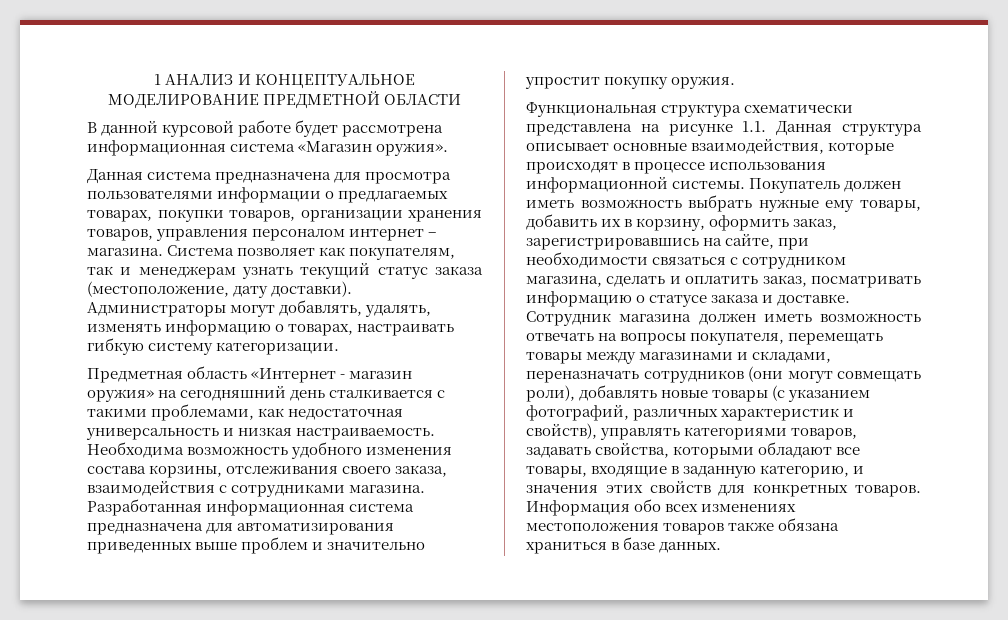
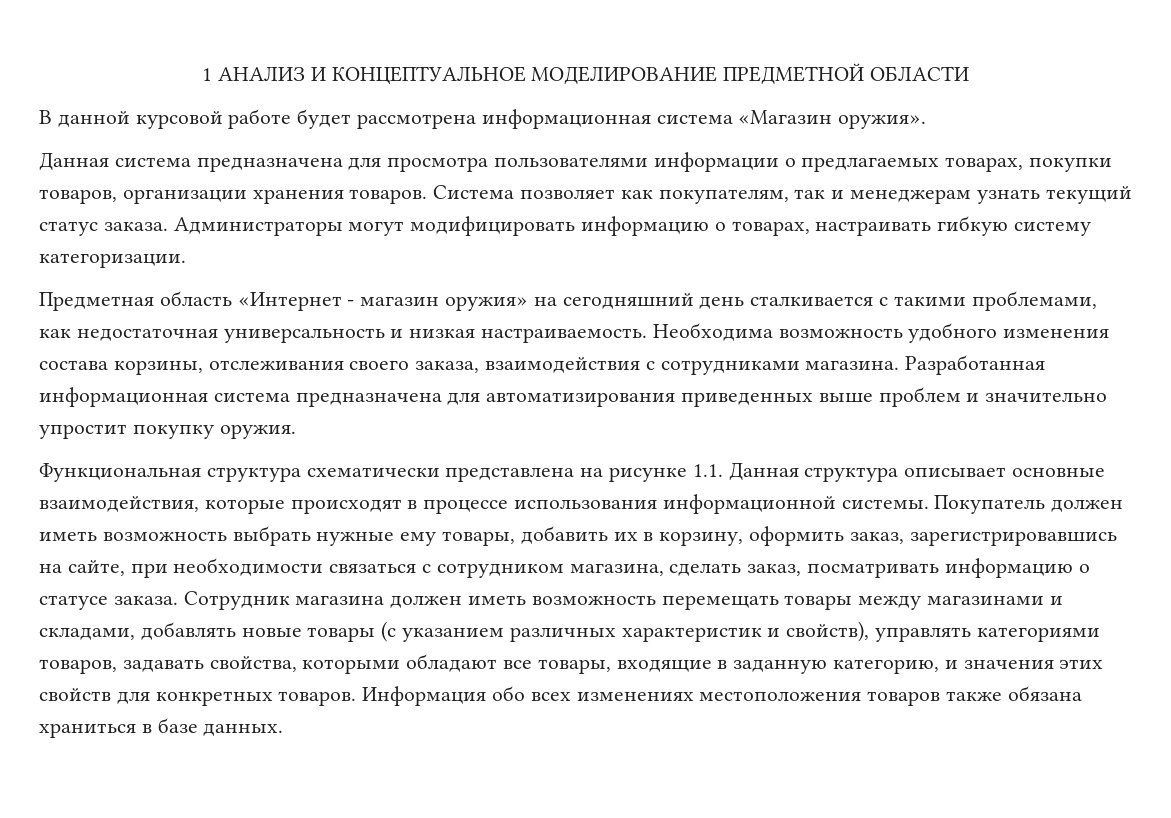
- Данная система предназначена для просмотра пользователями информации о предлагаемых товарах, покупки товаров, организации хранения товаров, управления персоналом интернет – магазина.
+ Данная система предназначена для просмотра пользователями информации о предлагаемых товарах, покупки товаров, организации хранения товаров.
- Система позволяет как покупателям, так и менеджерам узнать текущий статус заказа (местоположение, дату доставки). Администраторы могут добавлять, удалять, изменять информацию о товарах, настраивать гибкую систему категоризации.
+ Система позволяет как покупателям, так и менеджерам узнать текущий статус заказа. Администраторы могут модифицировать информацию о товарах, настраивать гибкую систему категоризации.
- Покупатель должен иметь возможность выбрать нужные ему товары, добавить их в корзину, оформить заказ, зарегистрировавшись на сайте, при необходимости связаться с сотрудником магазина, сделать и оплатить заказ, посматривать информацию о статусе заказа и доставке.
+ Покупатель должен иметь возможность выбрать нужные ему товары, добавить их в корзину, оформить заказ, зарегистрировавшись на сайте, при необходимости связаться с сотрудником магазина, сделать заказ, посматривать информацию о статусе заказа.
- Сотрудник магазина должен иметь возможность отвечать на вопросы покупателя, перемещать товары между магазинами и складами, переназначать сотрудников (они могут совмещать роли), добавлять новые товары (с указанием фотографий, различных характеристик и свойств), управлять категориями товаров, задавать свойства, которыми обладают все товары, входящие в заданную категорию, и значения этих свойств для конкретных товаров.
+ Сотрудник магазина должен иметь возможность перемещать товары между магазинами и складами, добавлять новые товары (с указанием различных характеристик и свойств), управлять категориями товаров, задавать свойства, которыми обладают все товары, входящие в заданную категорию, и значения этих свойств для конкретных товаров.

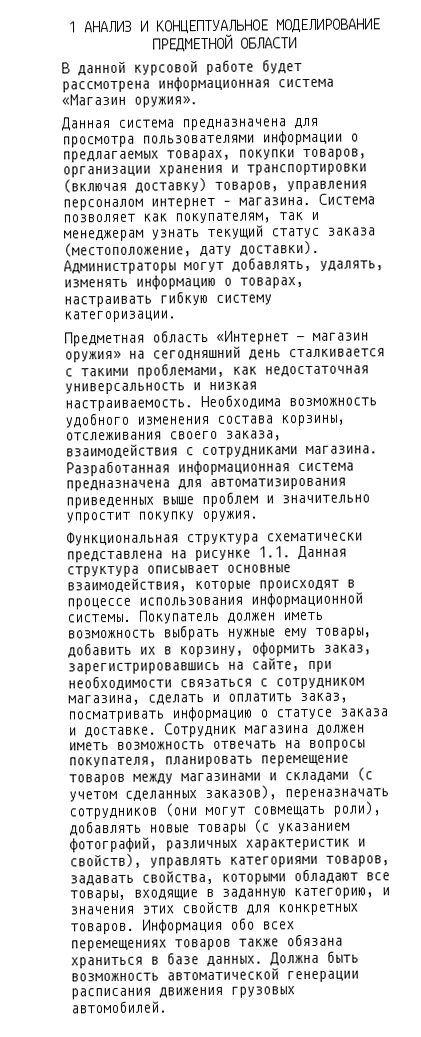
- Данная система предназначена для просмотра пользователями информации о предлагаемых товарах, покупки товаров, организации хранения товаров.
+ Данная система предназначена для просмотра пользователями информации о предлагаемых товарах, покупки товаров, организации хранения и транспортировки (включая доставку) товаров, управления персоналом интернет – магазина.
- Система позволяет как покупателям, так и менеджерам узнать текущий статус заказа. Администраторы могут модифицировать информацию о товарах, настраивать гибкую систему категоризации.
+ Система позволяет как покупателям, так и менеджерам узнать текущий статус заказа (местоположение, дату доставки). Администраторы могут добавлять, удалять, изменять информацию о товарах, настраивать гибкую систему категоризации.
- Покупатель должен иметь возможность выбрать нужные ему товары, добавить их в корзину, оформить заказ, зарегистрировавшись на сайте, при необходимости связаться с сотрудником магазина, сделать заказ, посматривать информацию о статусе заказа.
+ Покупатель должен иметь возможность выбрать нужные ему товары, добавить их в корзину, оформить заказ, зарегистрировавшись на сайте, при необходимости связаться с сотрудником магазина, сделать и оплатить заказ, посматривать информацию о статусе заказа и доставке.
- Сотрудник магазина должен иметь возможность перемещать товары между магазинами и складами, добавлять новые товары (с указанием различных характеристик и свойств), управлять категориями товаров, задавать свойства, которыми обладают все товары, входящие в заданную категорию, и значения этих свойств для конкретных товаров.
+ Сотрудник магазина должен иметь возможность отвечать на вопросы покупателя, планировать перемещение товаров между магазинами и складами (с учетом сделанных заказов), переназначать сотрудников (они могут совмещать роли), добавлять новые товары (с указанием фотографий, различных характеристик и свойств), управлять категориями товаров, задавать свойства, которыми обладают все товары, входящие в заданную категорию, и значения этих свойств для конкретных товаров.
- Информация обо всех изменениях местоположения товаров также обязана храниться в базе данных.
+ Информация обо всех перемещениях товаров также обязана храниться в базе данных.
+ Должна быть возможность автоматической генерации расписания движения грузовых автомобилей.

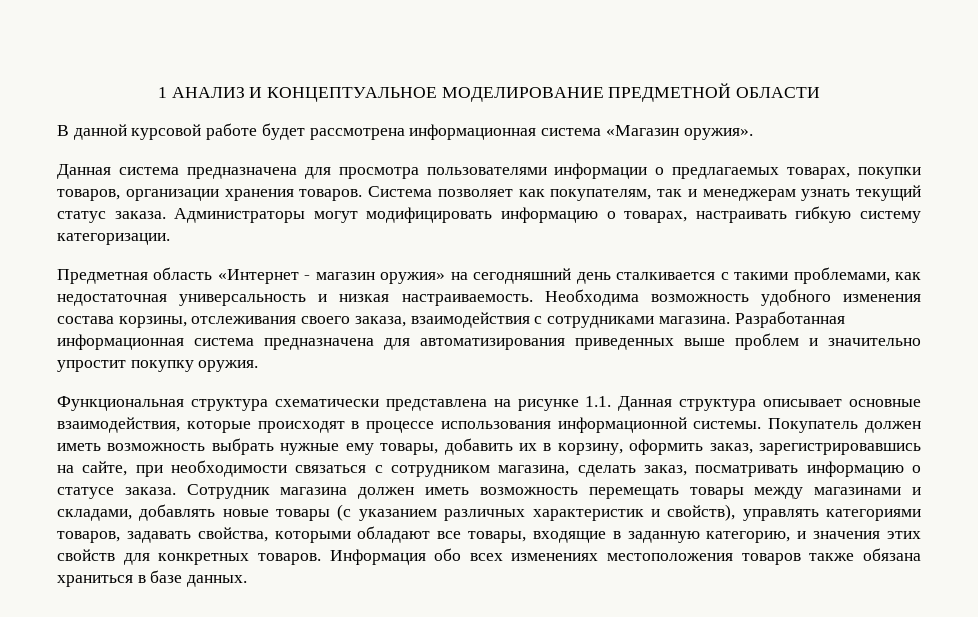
- Данная система предназначена для просмотра пользователями информации о предлагаемых товарах, покупки товаров, организации хранения и транспортировки (включая доставку) товаров, управления персоналом интернет – магазина.
+ Данная система предназначена для просмотра пользователями информации о предлагаемых товарах, покупки товаров, организации хранения товаров.
- Система позволяет как покупателям, так и менеджерам узнать текущий статус заказа (местоположение, дату доставки). Администраторы могут добавлять, удалять, изменять информацию о товарах, настраивать гибкую систему категоризации.
+ Система позволяет как покупателям, так и менеджерам узнать текущий статус заказа. Администраторы могут модифицировать информацию о товарах, настраивать гибкую систему категоризации.
- Покупатель должен иметь возможность выбрать нужные ему товары, добавить их в корзину, оформить заказ, зарегистрировавшись на сайте, при необходимости связаться с сотрудником магазина, сделать и оплатить заказ, посматривать информацию о статусе заказа и доставке.
+ Покупатель должен иметь возможность выбрать нужные ему товары, добавить их в корзину, оформить заказ, зарегистрировавшись на сайте, при необходимости связаться с сотрудником магазина, сделать заказ, посматривать информацию о статусе заказа.
- Сотрудник магазина должен иметь возможность отвечать на вопросы покупателя, планировать перемещение товаров между магазинами и складами (с учетом сделанных заказов), переназначать сотрудников (они могут совмещать роли), добавлять новые товары (с указанием фотографий, различных характеристик и свойств), управлять категориями товаров, задавать свойства, которыми обладают все товары, входящие в заданную категорию, и значения этих свойств для конкретных товаров.
+ Сотрудник магазина должен иметь возможность перемещать товары между магазинами и складами, добавлять новые товары (с указанием различных характеристик и свойств), управлять категориями товаров, задавать свойства, которыми обладают все товары, входящие в заданную категорию, и значения этих свойств для конкретных товаров.
- Информация обо всех перемещениях товаров также обязана храниться в базе данных. Должна быть возможность автоматической генерации расписания движения грузовых автомобилей.
+ Информация обо всех изменениях местоположения товаров также обязана храниться в базе данных.

